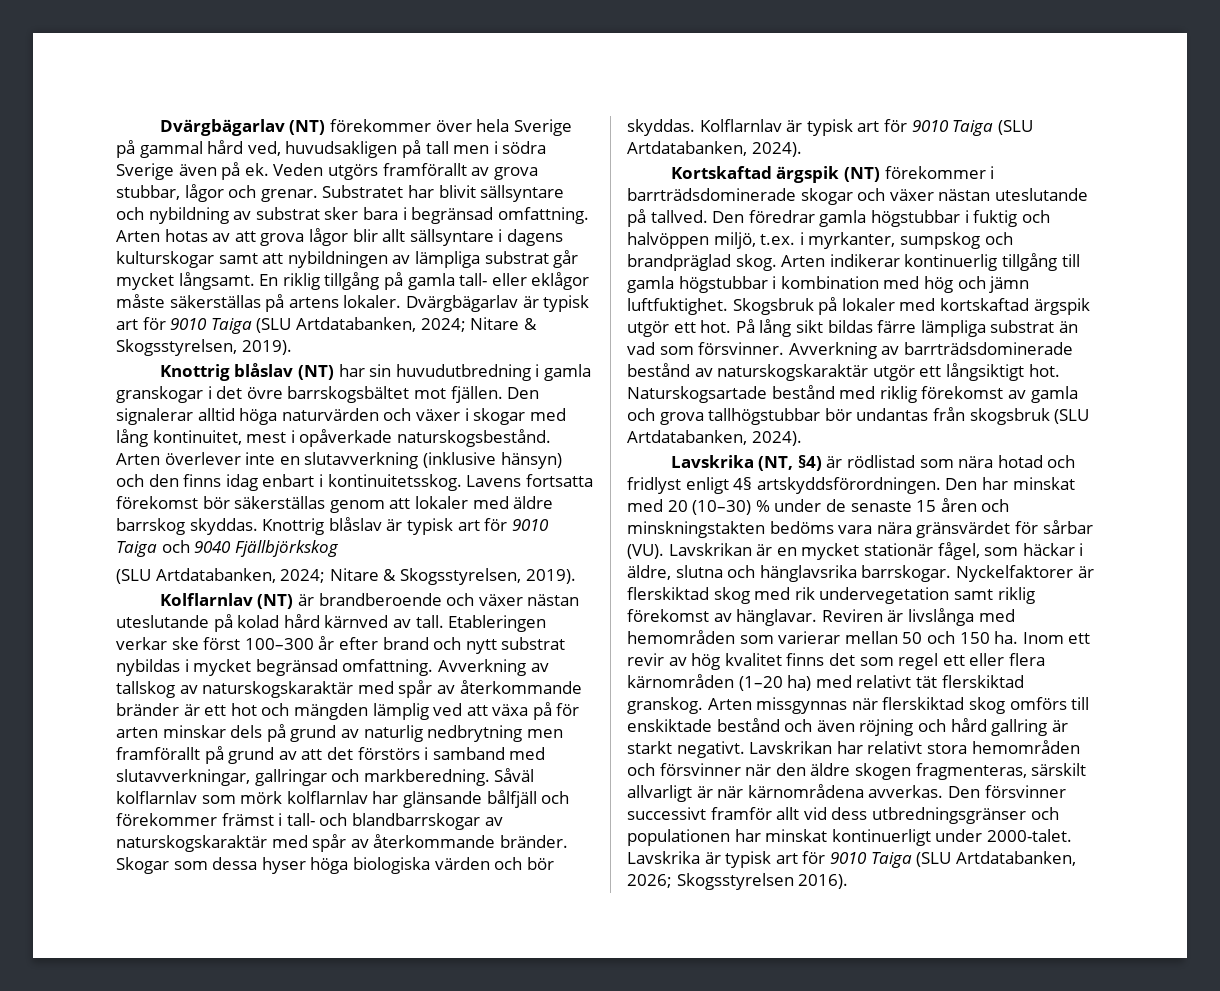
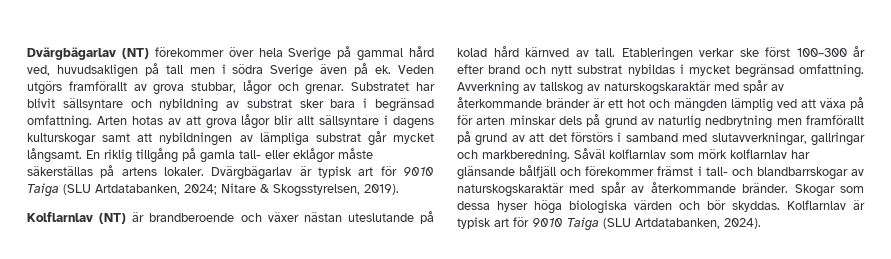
- Knottrig blåslav (NT) har sin huvudutbredning i gamla granskogar i det övre barrskogsbältet mot fjällen. Den signalerar alltid höga naturvärden och växer i skogar med lång kontinuitet, mest i opåverkade naturskogsbestånd. Arten överlever inte en slutavverkning (inklusive hänsyn) och den finns idag enbart i kontinuitetsskog. Lavens fortsatta förekomst bör säkerställas genom att lokaler med äldre barrskog skyddas. Knottrig blåslav är typisk art för 9010 Taiga och 9040 Fjällbjörkskog
- (SLU Artdatabanken, 2024; Nitare & Skogsstyrelsen, 2019).
- Kortskaftad ärgspik (NT) förekommer i barrträdsdominerade skogar och växer nästan uteslutande på tallved. Den föredrar gamla högstubbar i fuktig och halvöppen miljö, t.ex. i myrkanter, sumpskog och brandpräglad skog. Arten indikerar kontinuerlig tillgång till gamla högstubbar i kombination med hög och jämn luftfuktighet. Skogsbruk på lokaler med kortskaftad ärgspik utgör ett hot. På lång sikt bildas färre lämpliga substrat än vad som försvinner. Avverkning av barrträdsdominerade bestånd av naturskogskaraktär utgör ett långsiktigt hot. Naturskogsartade bestånd med riklig förekomst av gamla och grova tallhögstubbar bör undantas från skogsbruk (SLU Artdatabanken, 2024).
- Lavskrika (NT, §4) är rödlistad som nära hotad och fridlyst enligt 4§ artskyddsförordningen. Den har minskat med 20 (10–30) % under de senaste 15 åren och minskningstakten bedöms vara nära gränsvärdet för sårbar (VU). Lavskrikan är en mycket stationär fågel, som häckar i äldre, slutna och hänglavsrika barrskogar. Nyckelfaktorer är flerskiktad skog med rik undervegetation samt riklig förekomst av hänglavar. Reviren är livslånga med hemområden som varierar mellan 50 och 150 ha. Inom ett revir av hög kvalitet finns det som regel ett eller flera kärnområden (1–20 ha) med relativt tät flerskiktad granskog. Arten missgynnas när flerskiktad skog omförs till enskiktade bestånd och även röjning och hård gallring är starkt negativt. Lavskrikan har relativt stora hemområden och försvinner när den äldre skogen fragmenteras, särskilt allvarligt är när kärnområdena avverkas. Den försvinner successivt framför allt vid dess utbredningsgränser och populationen har minskat kontinuerligt under 2000-talet. Lavskrika är typisk art för 9010 Taiga (SLU Artdatabanken, 2026; Skogsstyrelsen 2016).

